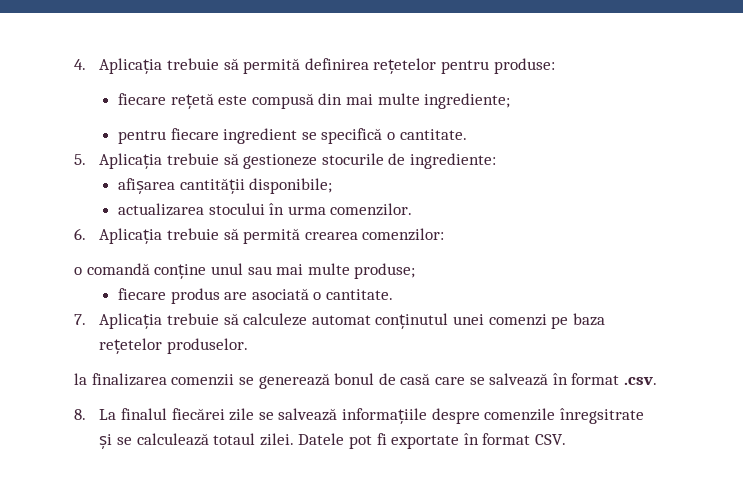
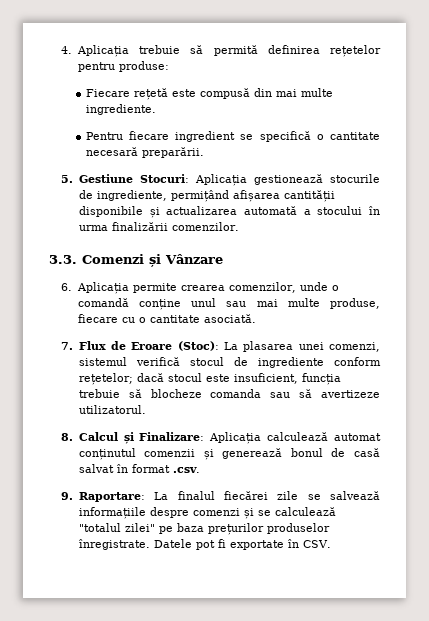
- fiecare rețetă este compusă din mai multe ingrediente;
- pentru fiecare ingredient se specifică o cantitate.
- 5. Aplicația trebuie să gestioneze stocurile de ingrediente:
- afișarea cantității disponibile;
- actualizarea stocului în urma comenzilor.
- 6. Aplicația trebuie să permită crearea comenzilor:
- o comandă conține unul sau mai multe produse;
- fiecare produs are asociată o cantitate.
- 7. Aplicația trebuie să calculeze automat conținutul unei comenzi pe baza rețetelor produselor.
- la finalizarea comenzii se generează bonul de casă care se salvează în format .csv.
+ Fiecare rețetă este compusă din mai multe ingrediente.
+ Pentru fiecare ingredient se specifică o cantitate necesară preparării.
+ 5. Gestiune Stocuri: Aplicația gestionează stocurile de ingrediente, permițând afișarea cantității disponibile și actualizarea automată a stocului în urma finalizării comenzilor.
+ 3.3. Comenzi și Vânzare
+ 6. Aplicația permite crearea comenzilor, unde o comandă conține unul sau mai multe produse, fiecare cu o cantitate asociată.
+ 7. Flux de Eroare (Stoc): La plasarea unei comenzi, sistemul verifică stocul de ingrediente conform rețetelor; dacă stocul este insuficient, funcția trebuie să blocheze comanda sau să avertizeze utilizatorul.
+ 8. Calcul și Finalizare: Aplicația calculează automat conținutul comenzii și generează bonul de casă salvat în format .csv.
- 8. La finalul fiecărei zile se salvează informațiile despre comenzile înregsitrate și se calculează totaul zilei.
+ 9. Raportare: La finalul fiecărei zile se salvează informațiile despre comenzi și se calculează "totalul zilei" pe baza prețurilor produselor înregistrate.
- Datele pot fi exportate în format CSV.
+ Datele pot fi exportate în CSV.

